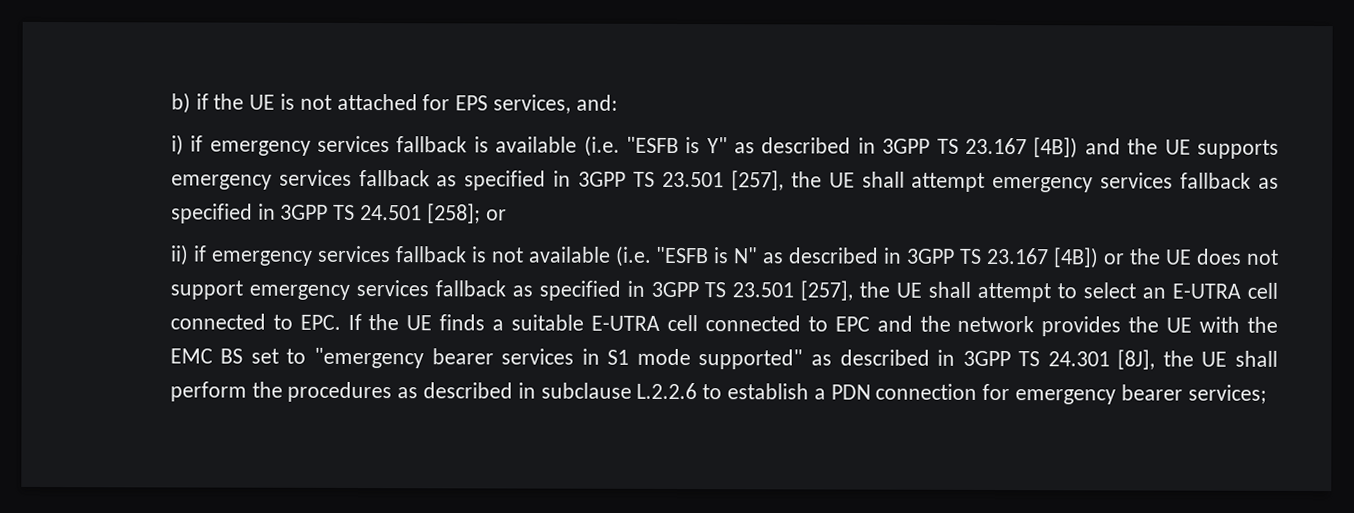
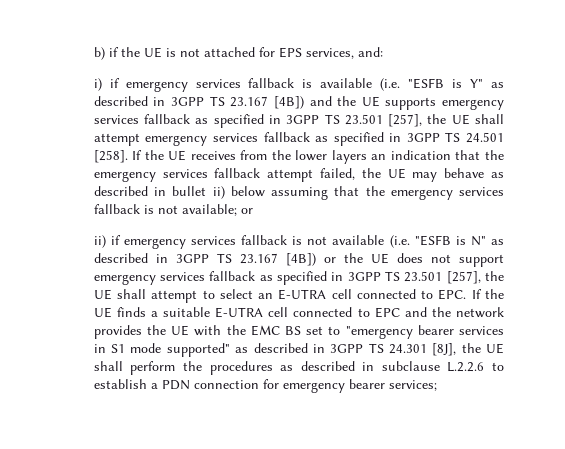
- i) if emergency services fallback is available (i.e. "ESFB is Y" as described in 3GPP TS 23.167 [4B]) and the UE supports emergency services fallback as specified in 3GPP TS 23.501 [257], the UE shall attempt emergency services fallback as specified in 3GPP TS 24.501 [258]; or
+ i) if emergency services fallback is available (i.e. "ESFB is Y" as described in 3GPP TS 23.167 [4B]) and the UE supports emergency services fallback as specified in 3GPP TS 23.501 [257], the UE shall attempt emergency services fallback as specified in 3GPP TS 24.501 [258]. If the UE receives from the lower layers an indication that the emergency services fallback attempt failed, the UE may behave as described in bullet ii) below assuming that the emergency services fallback is not available; or

